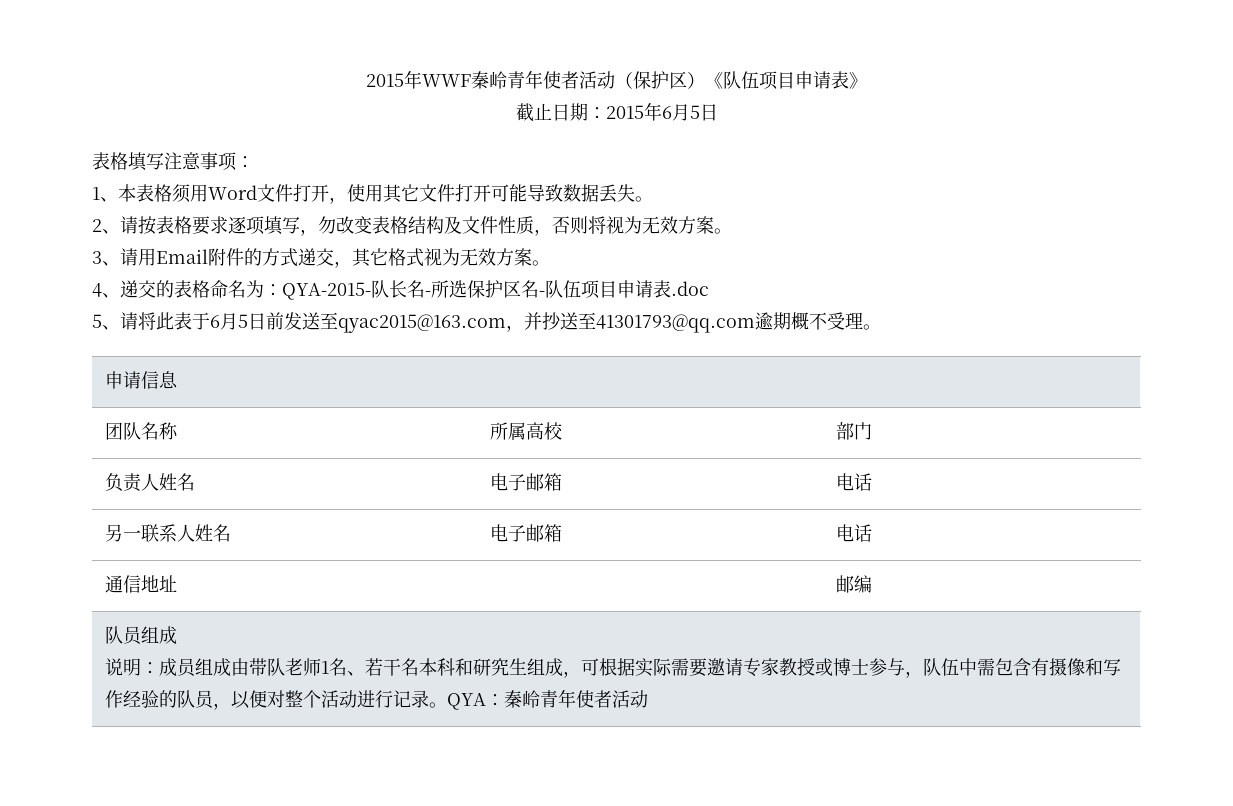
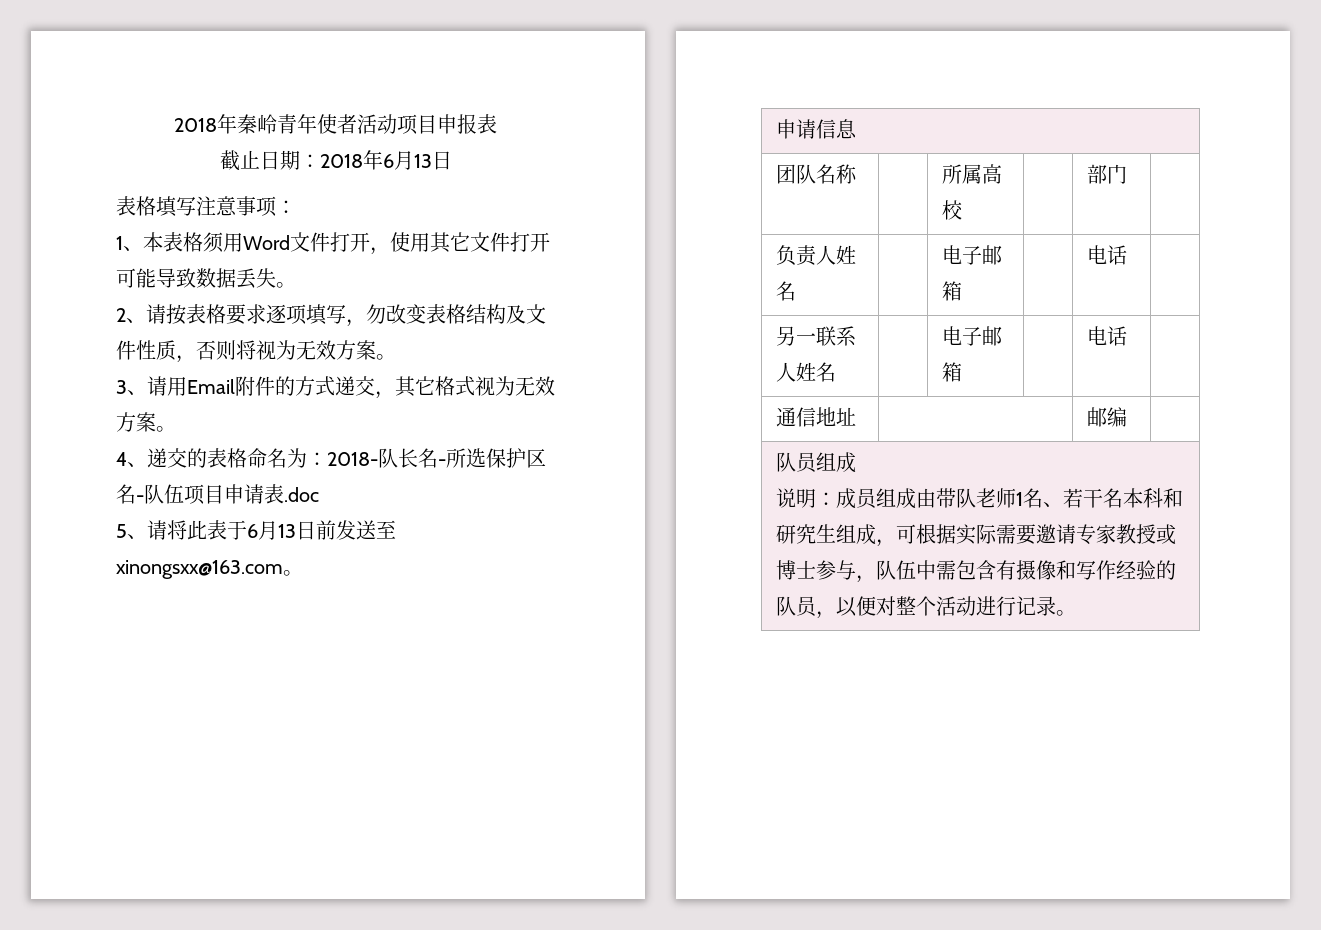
- 2015年WWF秦岭青年使者活动（保护区）《队伍项目申请表》
+ 2018年秦岭青年使者活动项目申报表
- 截止日期：2015年6月5日
+ 截止日期：2018年6月13日
- 4、递交的表格命名为：QYA-2015-队长名-所选保护区名-队伍项目申请表.doc
+ 4、递交的表格命名为：2018-队长名-所选保护区名-队伍项目申请表.doc
- 5、请将此表于6月5日前发送至qyac2015@163.com，并抄送至41301793@qq.com逾期概不受理。
+ 5、请将此表于6月13日前发送至xinongsxx@163.com。
- QYA：秦岭青年使者活动

